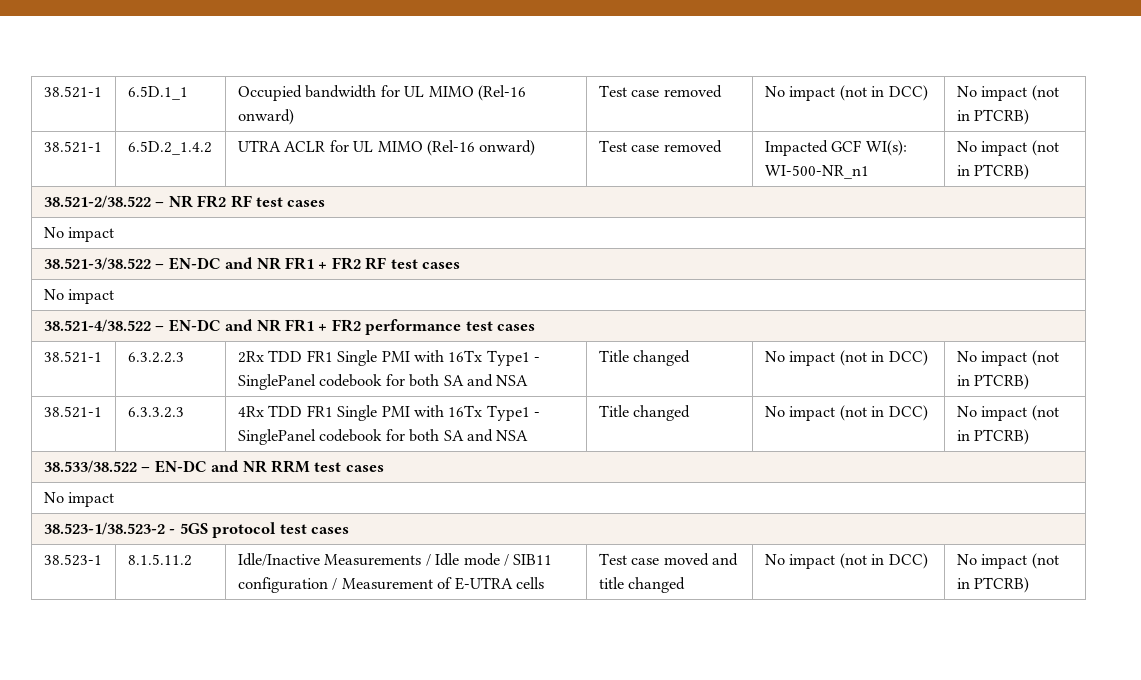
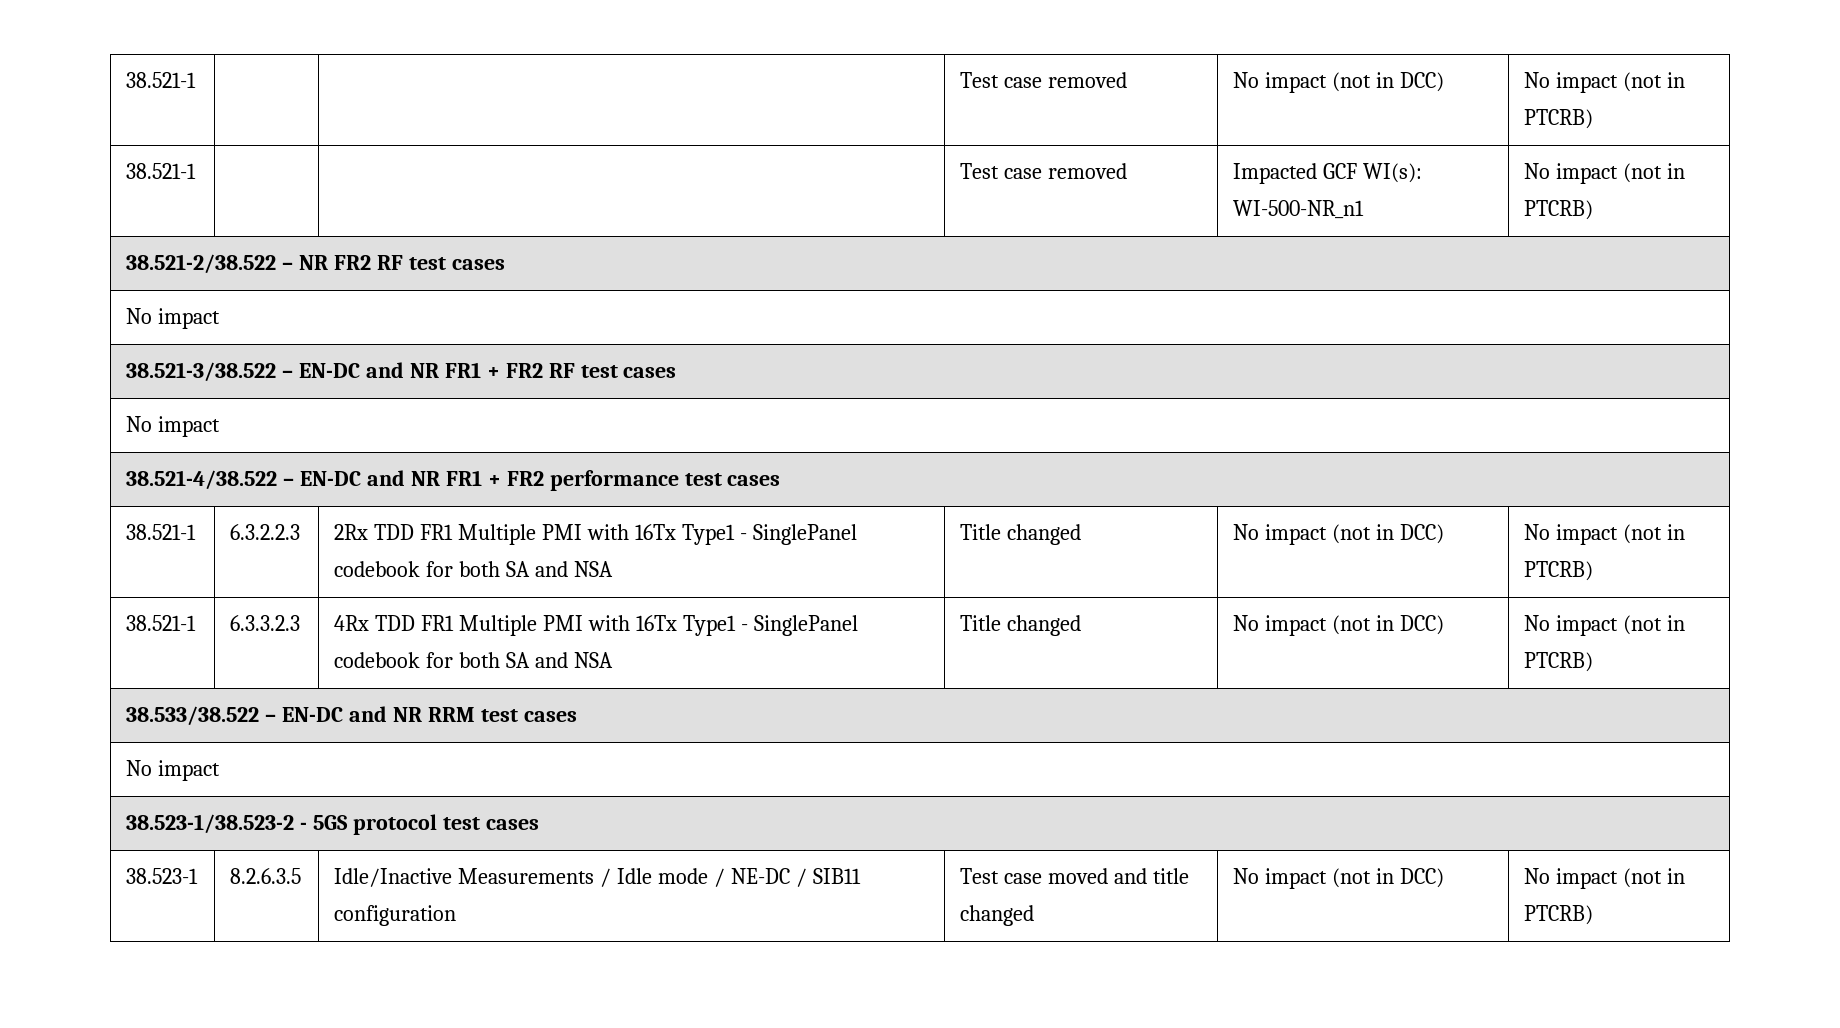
- 38.521-1 | 6.5D.1_1 | Occupied bandwidth for UL MIMO (Rel-16 onward) | Test case removed | No impact (not in DCC) | No impact (not in PTCRB)
+ 38.521-1 | | | Test case removed | No impact (not in DCC) | No impact (not in PTCRB)
- 38.521-1 | 6.5D.2_1.4.2 | UTRA ACLR for UL MIMO (Rel-16 onward) | Test case removed | Impacted GCF WI(s): WI-500-NR_n1 | No impact (not in PTCRB)
+ 38.521-1 | | | Test case removed | Impacted GCF WI(s): WI-500-NR_n1 | No impact (not in PTCRB)
- 38.521-1 | 6.3.2.2.3 | 2Rx TDD FR1 Single PMI with 16Tx Type1 - SinglePanel codebook for both SA and NSA | Title changed | No impact (not in DCC) | No impact (not in PTCRB)
+ 38.521-1 | 6.3.2.2.3 | 2Rx TDD FR1 Multiple PMI with 16Tx Type1 - SinglePanel codebook for both SA and NSA | Title changed | No impact (not in DCC) | No impact (not in PTCRB)
- 38.521-1 | 6.3.3.2.3 | 4Rx TDD FR1 Single PMI with 16Tx Type1 - SinglePanel codebook for both SA and NSA | Title changed | No impact (not in DCC) | No impact (not in PTCRB)
+ 38.521-1 | 6.3.3.2.3 | 4Rx TDD FR1 Multiple PMI with 16Tx Type1 - SinglePanel codebook for both SA and NSA | Title changed | No impact (not in DCC) | No impact (not in PTCRB)
- 38.523-1 | 8.1.5.11.2 | Idle/Inactive Measurements / Idle mode / SIB11 configuration / Measurement of E-UTRA cells | Test case moved and title changed | No impact (not in DCC) | No impact (not in PTCRB)
+ 38.523-1 | 8.2.6.3.5 | Idle/Inactive Measurements / Idle mode / NE-DC / SIB11 configuration | Test case moved and title changed | No impact (not in DCC) | No impact (not in PTCRB)

